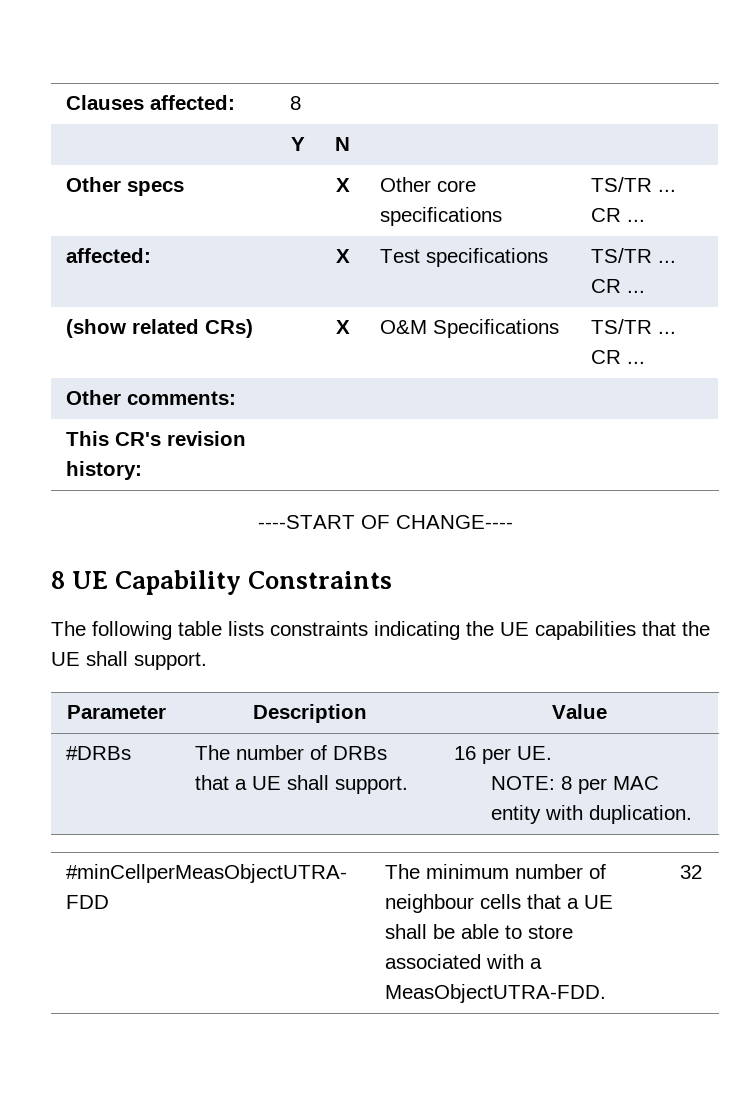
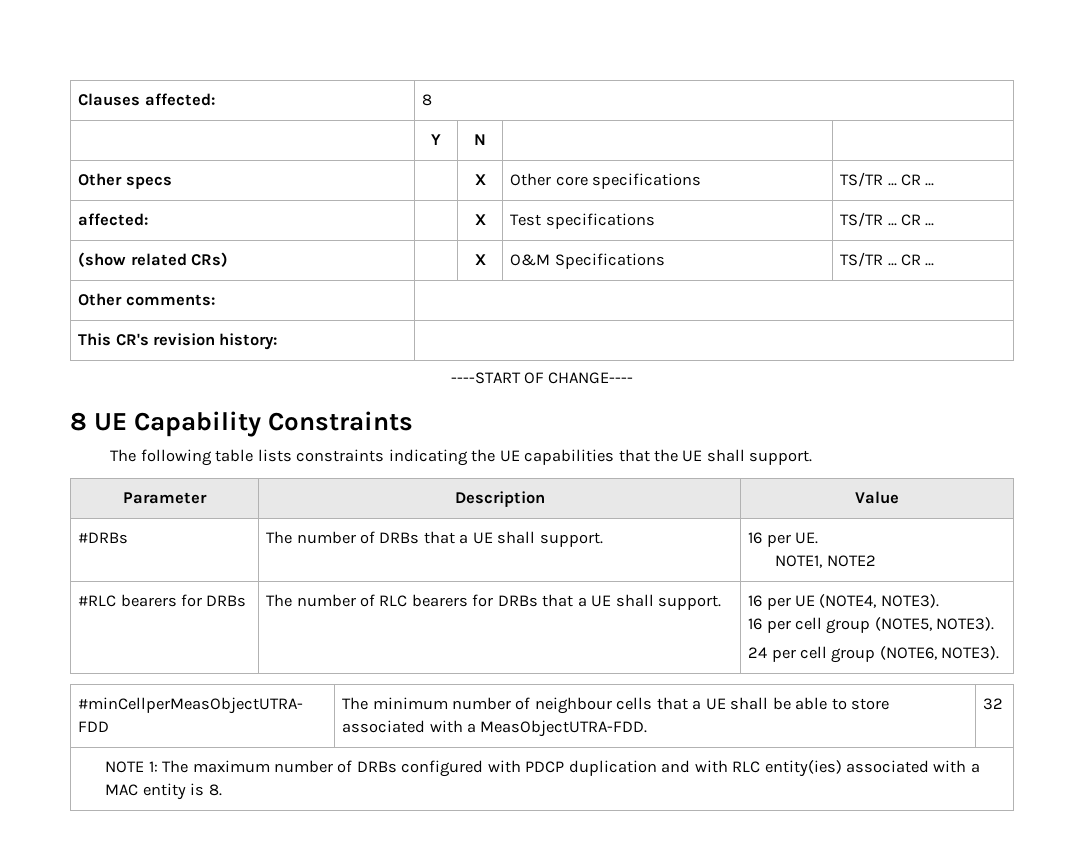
  #DRBs | The number of DRBs that a UE shall support. | 16 per UE.
- NOTE: 8 per MAC entity with duplication.
+ NOTE1, NOTE2
+ #RLC bearers for DRBs | The number of RLC bearers for DRBs that a UE shall support. | 16 per UE (NOTE4, NOTE3).
+ 16 per cell group (NOTE5, NOTE3).
+ 24 per cell group (NOTE6, NOTE3).
+ NOTE 1: The maximum number of DRBs configured with PDCP duplication and with RLC entity(ies) associated with a MAC entity is 8.

